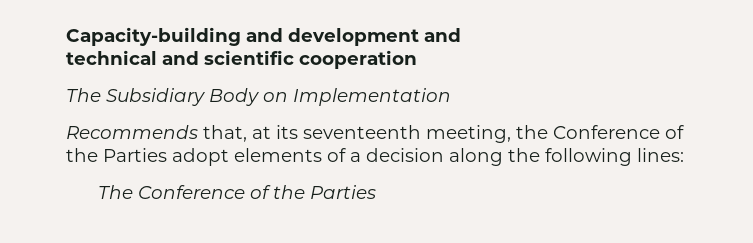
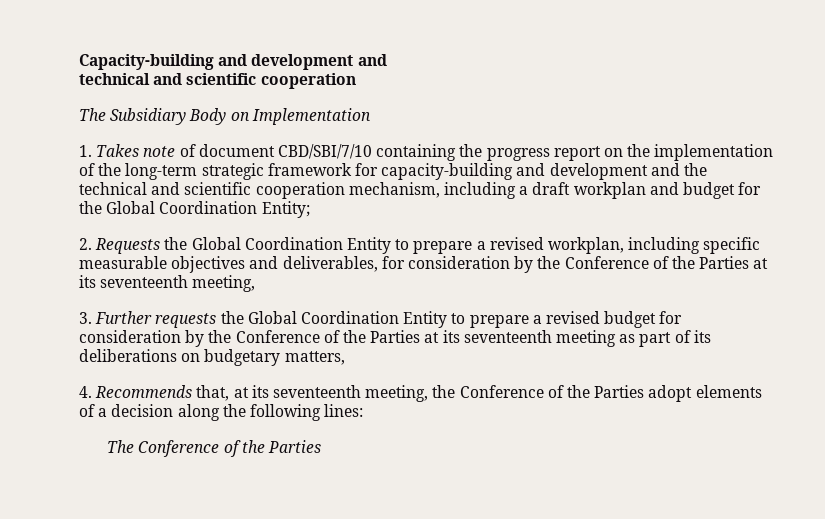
- Recommends that, at its seventeenth meeting, the Conference of the Parties adopt elements of a decision along the following lines:
+ 1. Takes note of document CBD/SBI/7/10 containing the progress report on the implementation of the long-term strategic framework for capacity-building and development and the technical and scientific cooperation mechanism, including a draft workplan and budget for the Global Coordination Entity;
+ 2. Requests the Global Coordination Entity to prepare a revised workplan, including specific measurable objectives and deliverables, for consideration by the Conference of the Parties at its seventeenth meeting,
+ 3. Further requests the Global Coordination Entity to prepare a revised budget for consideration by the Conference of the Parties at its seventeenth meeting as part of its deliberations on budgetary matters,
+ 4. Recommends that, at its seventeenth meeting, the Conference of the Parties adopt elements of a decision along the following lines:

